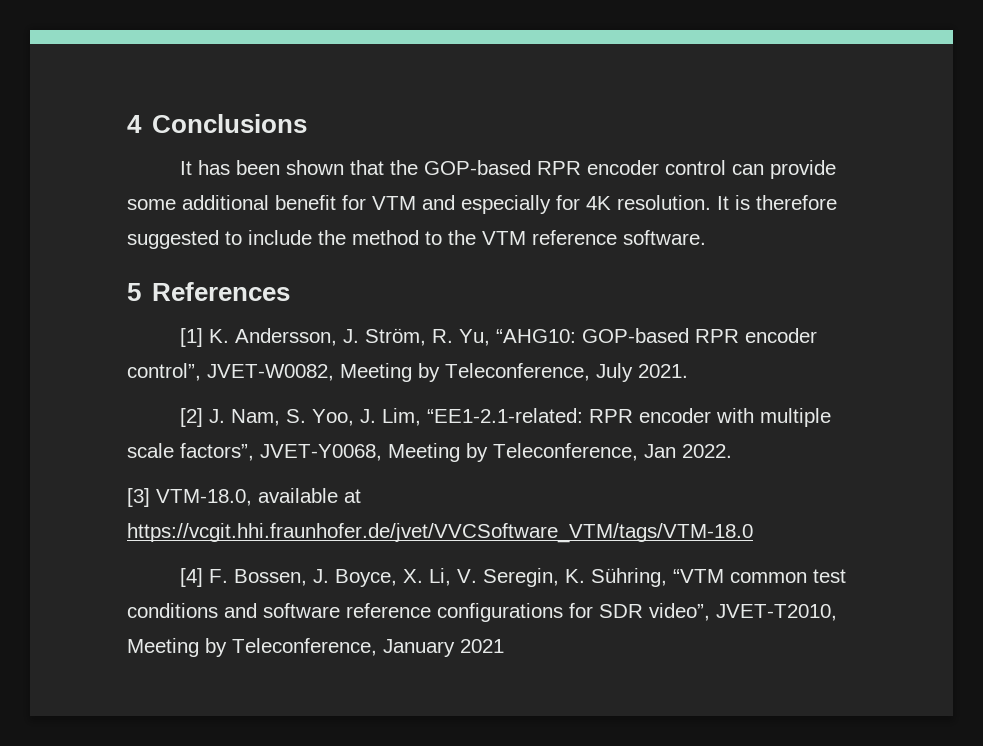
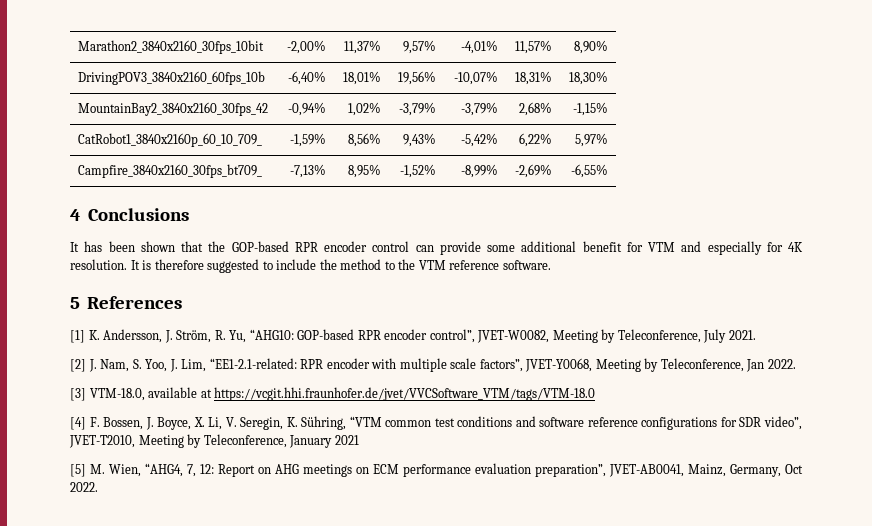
+ Marathon2_3840x2160_30fps_10bit | -2,00% | 11,37% | 9,57% | -4,01% | 11,57% | 8,90%
+ DrivingPOV3_3840x2160_60fps_10b | -6,40% | 18,01% | 19,56% | -10,07% | 18,31% | 18,30%
+ MountainBay2_3840x2160_30fps_42 | -0,94% | 1,02% | -3,79% | -3,79% | 2,68% | -1,15%
+ CatRobot1_3840x2160p_60_10_709_ | -1,59% | 8,56% | 9,43% | -5,42% | 6,22% | 5,97%
+ Campfire_3840x2160_30fps_bt709_ | -7,13% | 8,95% | -1,52% | -8,99% | -2,69% | -6,55%
+ [5] M. Wien, “AHG4, 7, 12: Report on AHG meetings on ECM performance evaluation preparation”, JVET-AB0041, Mainz, Germany, Oct 2022.

